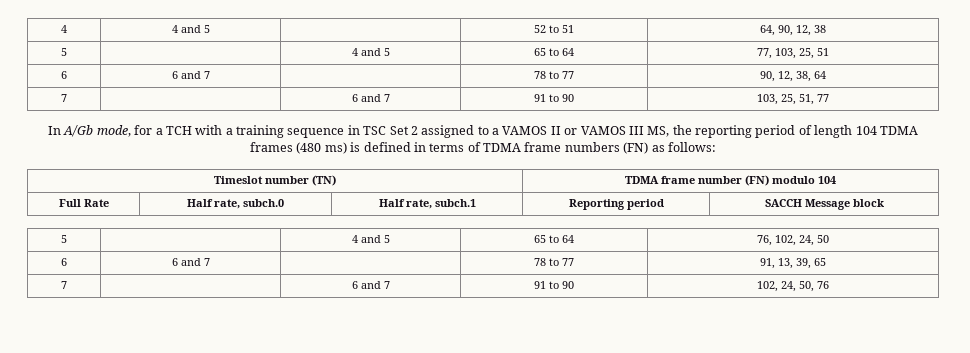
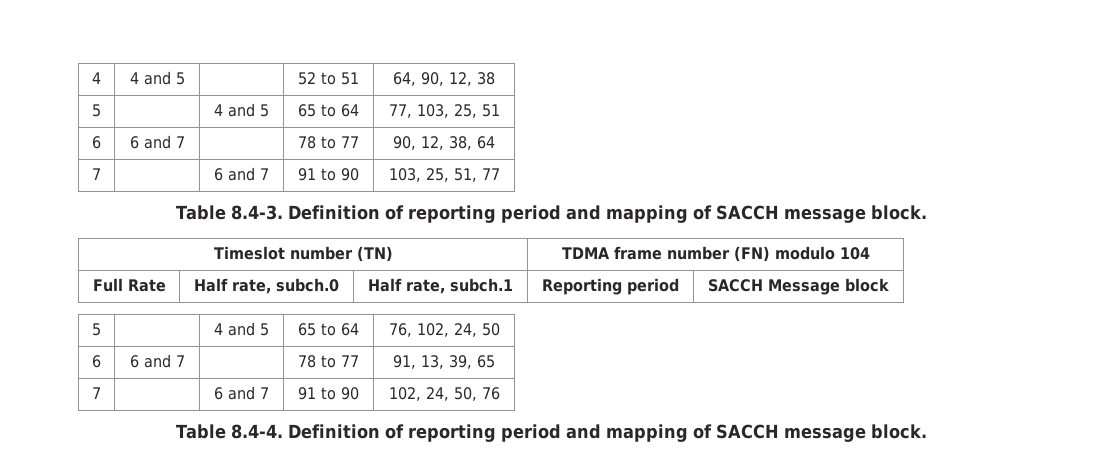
- In A/Gb mode, for a TCH with a training sequence in TSC Set 2 assigned to a VAMOS II or VAMOS III MS, the reporting period of length 104 TDMA frames (480 ms) is defined in terms of TDMA frame numbers (FN) as follows:
+ Table 8.4-3. Definition of reporting period and mapping of SACCH message block.
+ Table 8.4-4. Definition of reporting period and mapping of SACCH message block.

